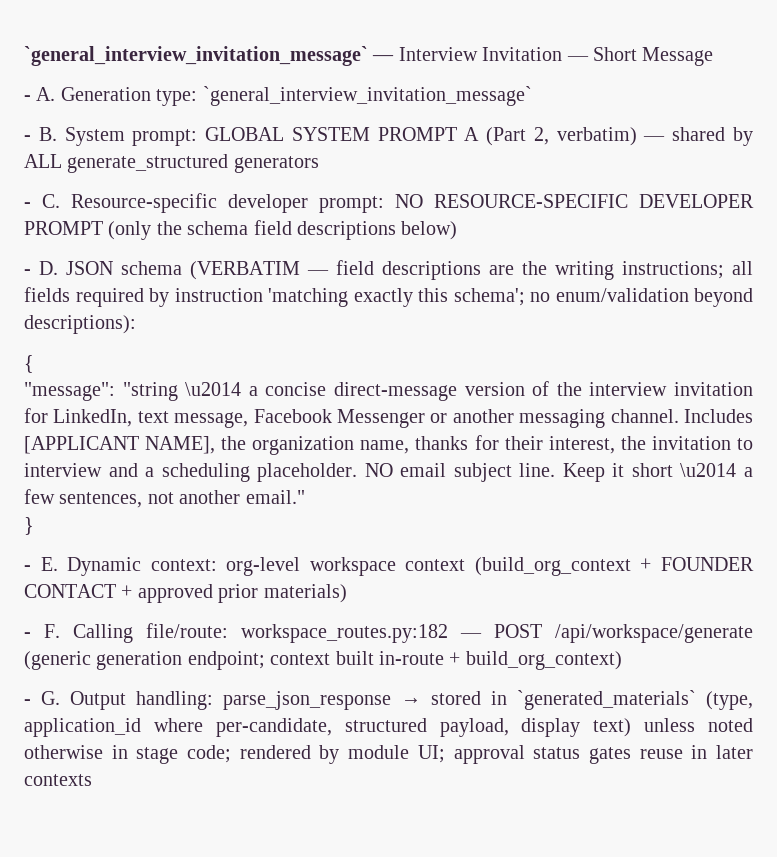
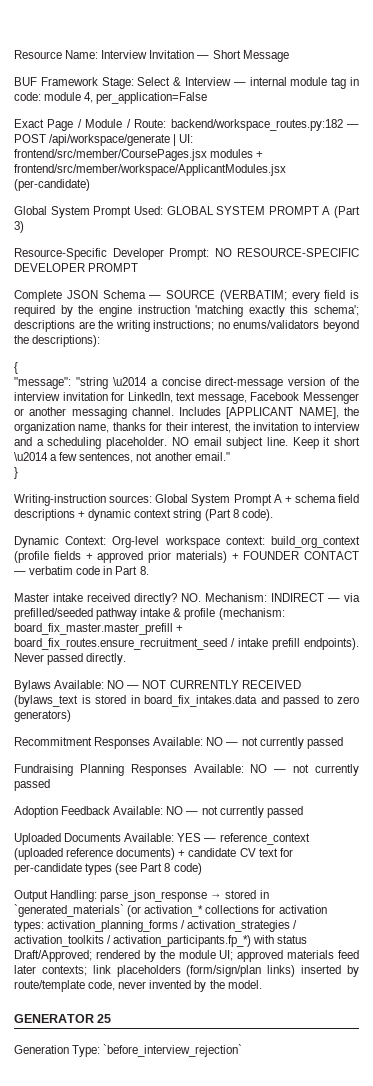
- `general_interview_invitation_message` — Interview Invitation — Short Message
+ Resource Name: Interview Invitation — Short Message
- - A. Generation type: `general_interview_invitation_message`
- - B. System prompt: GLOBAL SYSTEM PROMPT A (Part 2, verbatim) — shared by ALL generate_structured generators
- - C. Resource-specific developer prompt: NO RESOURCE-SPECIFIC DEVELOPER PROMPT (only the schema field descriptions below)
- - D. JSON schema (VERBATIM — field descriptions are the writing instructions; all fields required by instruction 'matching exactly this schema'; no enum/validation beyond descriptions):
+ BUF Framework Stage: Select & Interview — internal module tag in code: module 4, per_application=False
+ Exact Page / Module / Route: backend/workspace_routes.py:182 — POST /api/workspace/generate | UI: frontend/src/member/CoursePages.jsx modules + frontend/src/member/workspace/ApplicantModules.jsx (per-candidate)
+ Global System Prompt Used: GLOBAL SYSTEM PROMPT A (Part 3)
+ Resource-Specific Developer Prompt: NO RESOURCE-SPECIFIC DEVELOPER PROMPT
+ Complete JSON Schema — SOURCE (VERBATIM; every field is required by the engine instruction 'matching exactly this schema'; descriptions are the writing instructions; no enums/validators beyond the descriptions):
- - E. Dynamic context: org-level workspace context (build_org_context + FOUNDER CONTACT + approved prior materials)
- - F. Calling file/route: workspace_routes.py:182 — POST /api/workspace/generate (generic generation endpoint; context built in-route + build_org_context)
- - G. Output handling: parse_json_response → stored in `generated_materials` (type, application_id where per-candidate, structured payload, display text) unless noted otherwise in stage code; rendered by module UI; approval status gates reuse in later contexts
+ Writing-instruction sources: Global System Prompt A + schema field descriptions + dynamic context string (Part 8 code).
+ Dynamic Context: Org-level workspace context: build_org_context (profile fields + approved prior materials) + FOUNDER CONTACT — verbatim code in Part 8.
+ Master intake received directly? NO. Mechanism: INDIRECT — via prefilled/seeded pathway intake & profile (mechanism: board_fix_master.master_prefill + board_fix_routes.ensure_recruitment_seed / intake prefill endpoints). Never passed directly.
+ Bylaws Available: NO — NOT CURRENTLY RECEIVED (bylaws_text is stored in board_fix_intakes.data and passed to zero generators)
+ Recommitment Responses Available: NO — not currently passed
+ Fundraising Planning Responses Available: NO — not currently passed
+ Adoption Feedback Available: NO — not currently passed
+ Uploaded Documents Available: YES — reference_context (uploaded reference documents) + candidate CV text for per-candidate types (see Part 8 code)
+ Output Handling: parse_json_response → stored in `generated_materials` (or activation_* collections for activation types: activation_planning_forms / activation_strategies / activation_toolkits / activation_participants.fp_*) with status Draft/Approved; rendered by the module UI; approved materials feed later contexts; link placeholders (form/sign/plan links) inserted by route/template code, never invented by the model.
+ GENERATOR 25
+ Generation Type: `before_interview_rejection`

